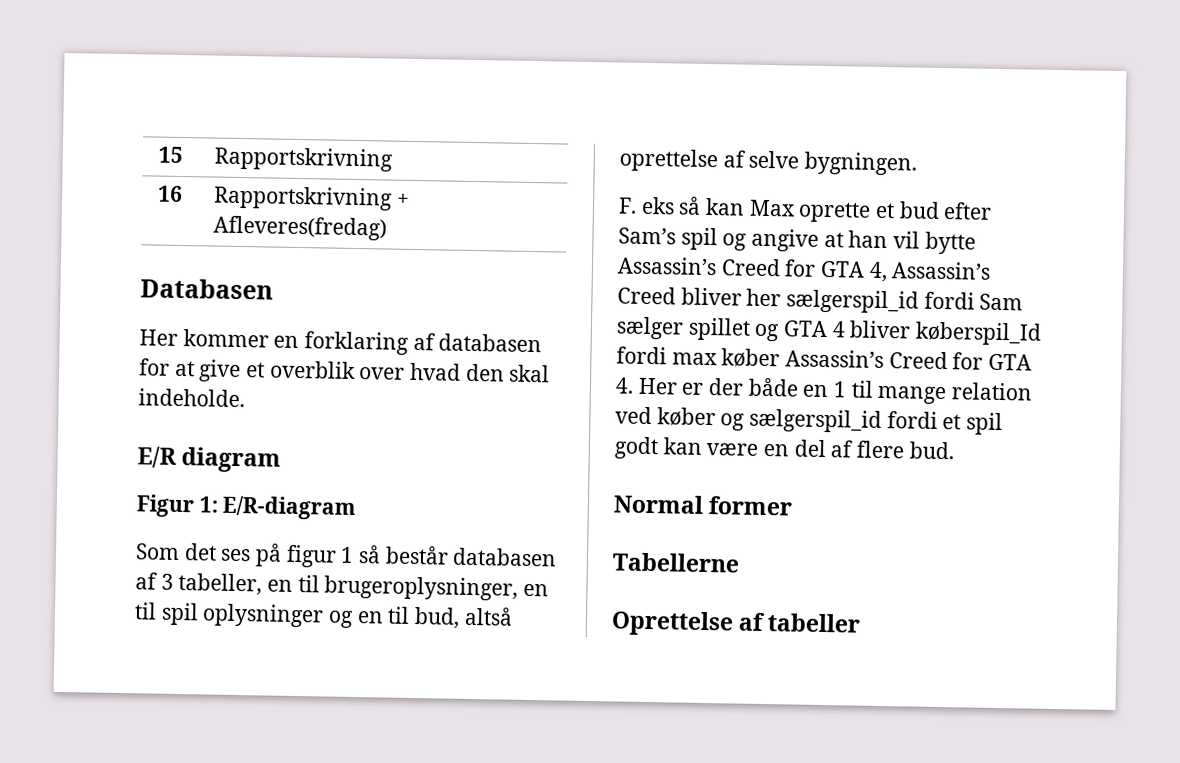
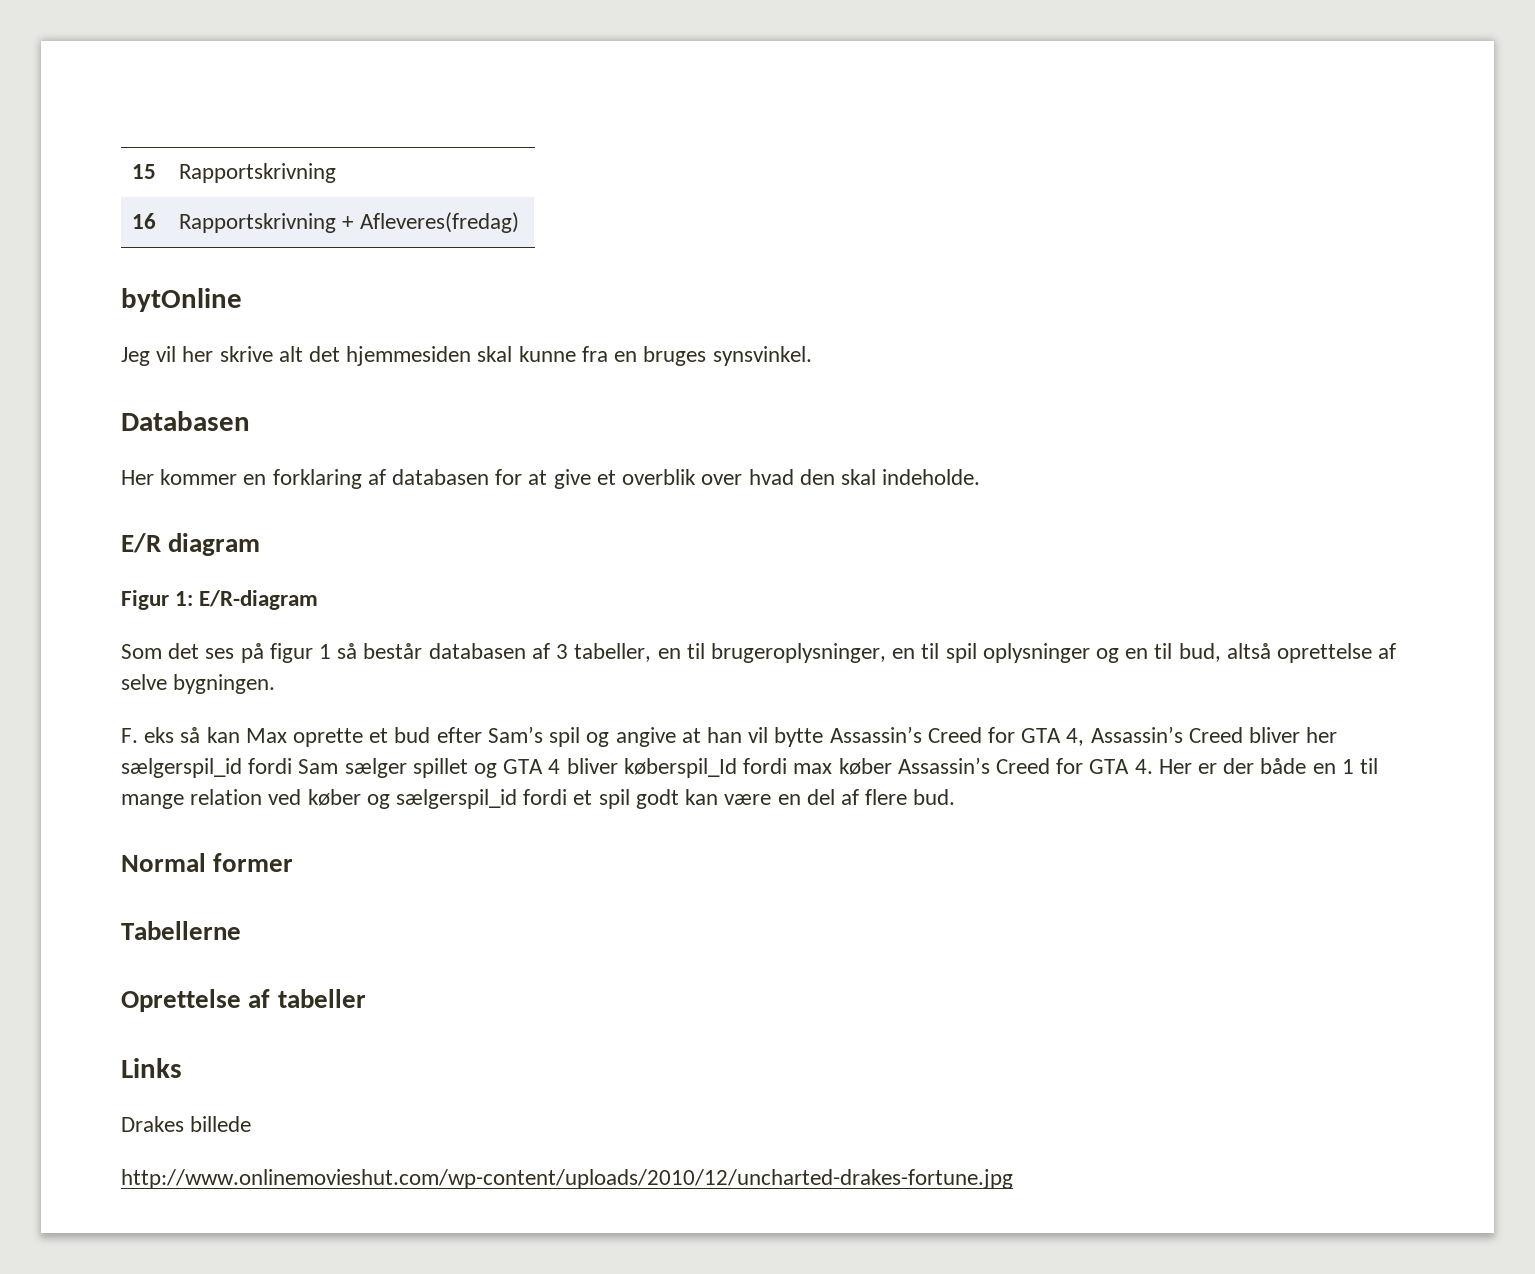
+ bytOnline
+ Jeg vil her skrive alt det hjemmesiden skal kunne fra en bruges synsvinkel.
+ Links
+ Drakes billede
+ http://www.onlinemovieshut.com/wp-content/uploads/2010/12/uncharted-drakes-fortune.jpg

